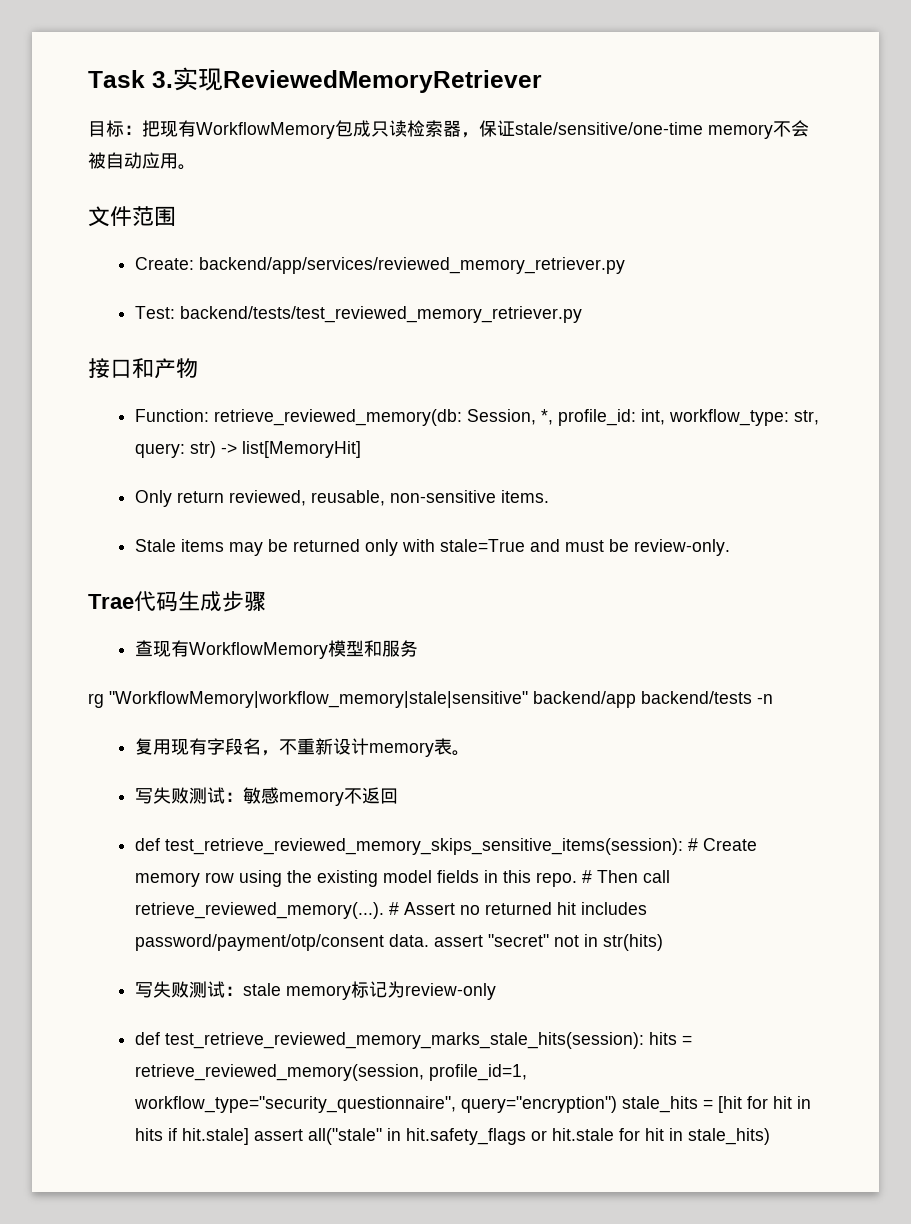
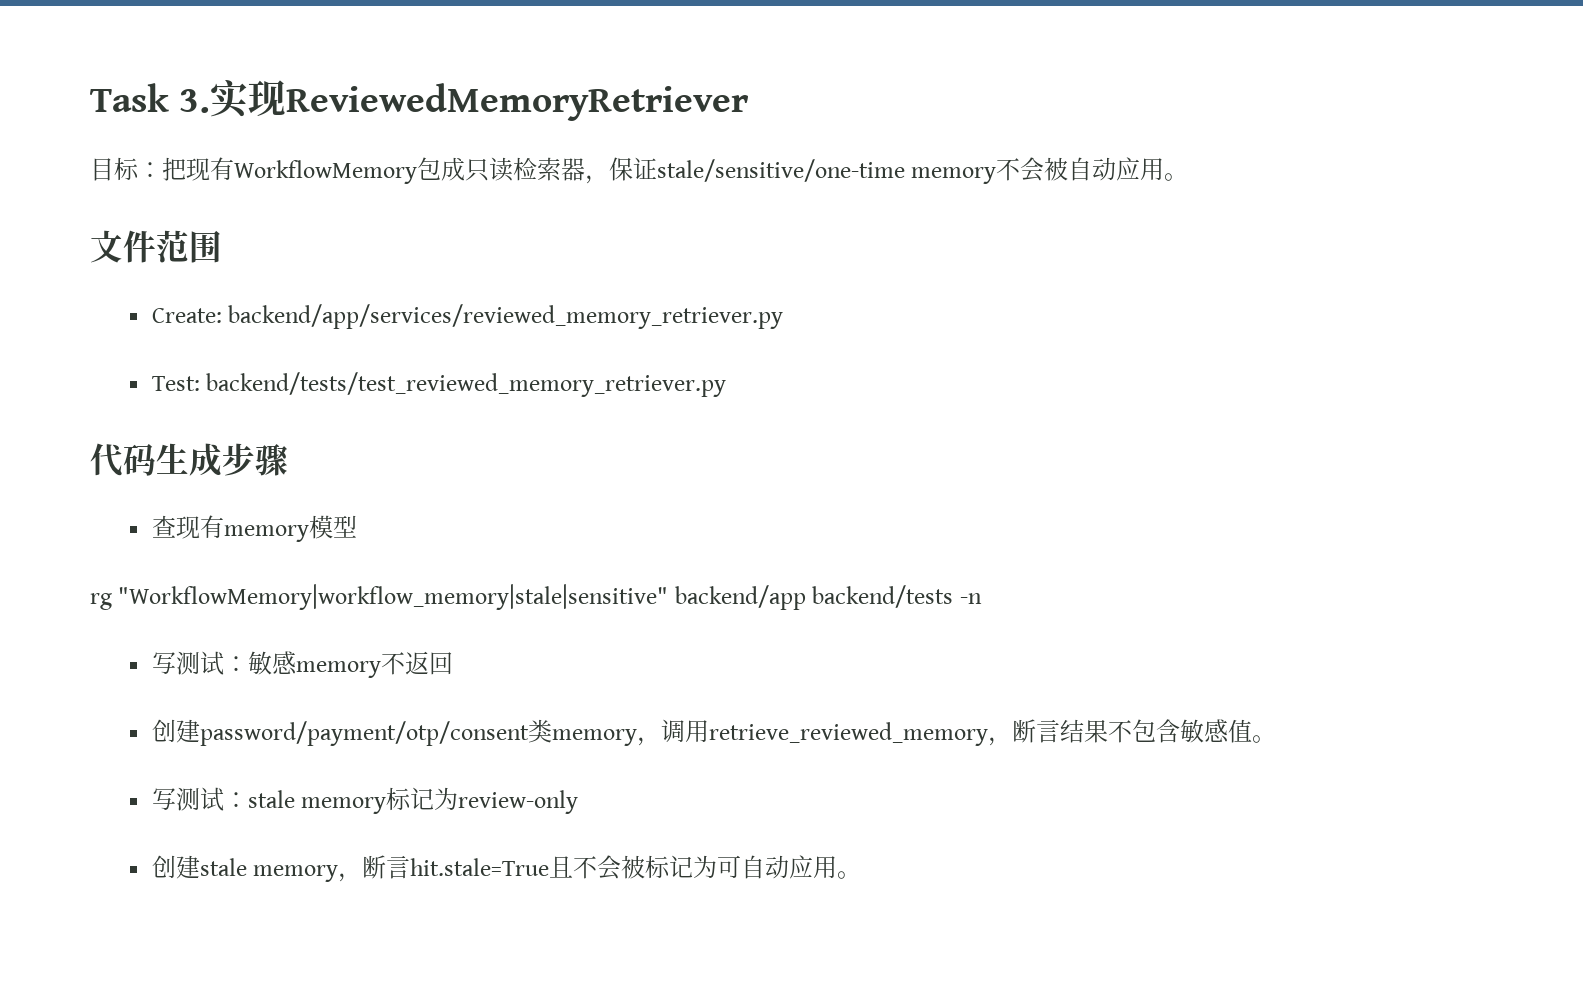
- 接口和产物
- Function: retrieve_reviewed_memory(db: Session, *, profile_id: int, workflow_type: str, query: str) -> list[MemoryHit]
- Only return reviewed, reusable, non-sensitive items.
- Stale items may be returned only with stale=True and must be review-only.
- Trae代码生成步骤
+ 代码生成步骤
- 查现有WorkflowMemory模型和服务
+ 查现有memory模型
- 复用现有字段名，不重新设计memory表。
- 写失败测试：敏感memory不返回
+ 写测试：敏感memory不返回
- def test_retrieve_reviewed_memory_skips_sensitive_items(session): # Create memory row using the existing model fields in this repo. # Then call retrieve_reviewed_memory(...). # Assert no returned hit includes password/payment/otp/consent data. assert "secret" not in str(hits)
- 写失败测试：stale memory标记为review-only
+ 创建password/payment/otp/consent类memory，调用retrieve_reviewed_memory，断言结果不包含敏感值。
+ 写测试：stale memory标记为review-only
- def test_retrieve_reviewed_memory_marks_stale_hits(session): hits = retrieve_reviewed_memory(session, profile_id=1, workflow_type="security_questionnaire", query="encryption") stale_hits = [hit for hit in hits if hit.stale] assert all("stale" in hit.safety_flags or hit.stale for hit in stale_hits)
+ 创建stale memory，断言hit.stale=True且不会被标记为可自动应用。

